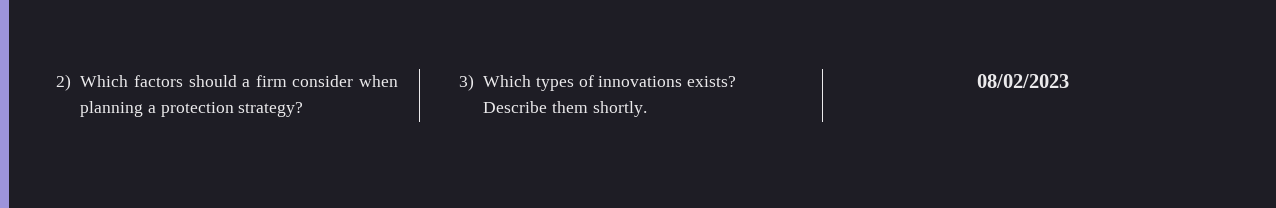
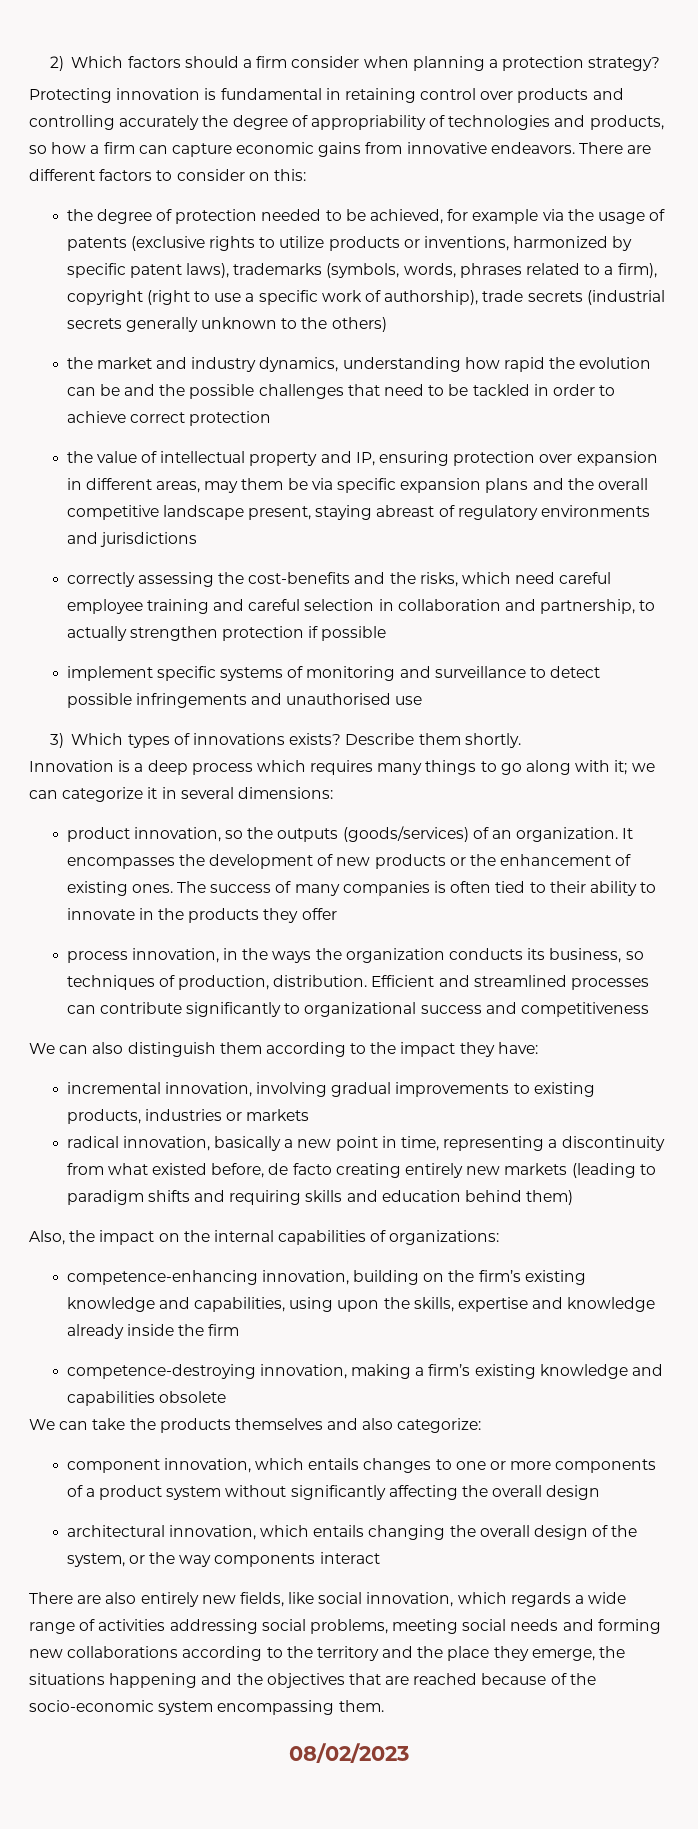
+ Protecting innovation is fundamental in retaining control over products and controlling accurately the degree of appropriability of technologies and products, so how a firm can capture economic gains from innovative endeavors. There are different factors to consider on this:
+ the degree of protection needed to be achieved, for example via the usage of patents (exclusive rights to utilize products or inventions, harmonized by specific patent laws), trademarks (symbols, words, phrases related to a firm), copyright (right to use a specific work of authorship), trade secrets (industrial secrets generally unknown to the others)
+ the market and industry dynamics, understanding how rapid the evolution can be and the possible challenges that need to be tackled in order to achieve correct protection
+ the value of intellectual property and IP, ensuring protection over expansion in different areas, may them be via specific expansion plans and the overall competitive landscape present, staying abreast of regulatory environments and jurisdictions
+ correctly assessing the cost-benefits and the risks, which need careful employee training and careful selection in collaboration and partnership, to actually strengthen protection if possible
+ implement specific systems of monitoring and surveillance to detect possible infringements and unauthorised use
+ Innovation is a deep process which requires many things to go along with it; we can categorize it in several dimensions:
+ product innovation, so the outputs (goods/services) of an organization. It encompasses the development of new products or the enhancement of existing ones. The success of many companies is often tied to their ability to innovate in the products they offer
+ process innovation, in the ways the organization conducts its business, so techniques of production, distribution. Efficient and streamlined processes can contribute significantly to organizational success and competitiveness
+ We can also distinguish them according to the impact they have:
+ incremental innovation, involving gradual improvements to existing products, industries or markets
+ radical innovation, basically a new point in time, representing a discontinuity from what existed before, de facto creating entirely new markets (leading to paradigm shifts and requiring skills and education behind them)
+ Also, the impact on the internal capabilities of organizations:
+ competence-enhancing innovation, building on the firm’s existing knowledge and capabilities, using upon the skills, expertise and knowledge already inside the firm
+ competence-destroying innovation, making a firm’s existing knowledge and capabilities obsolete
+ We can take the products themselves and also categorize:
+ component innovation, which entails changes to one or more components of a product system without significantly affecting the overall design
+ architectural innovation, which entails changing the overall design of the system, or the way components interact
+ There are also entirely new fields, like social innovation, which regards a wide range of activities addressing social problems, meeting social needs and forming new collaborations according to the territory and the place they emerge, the situations happening and the objectives that are reached because of the socio-economic system encompassing them.

